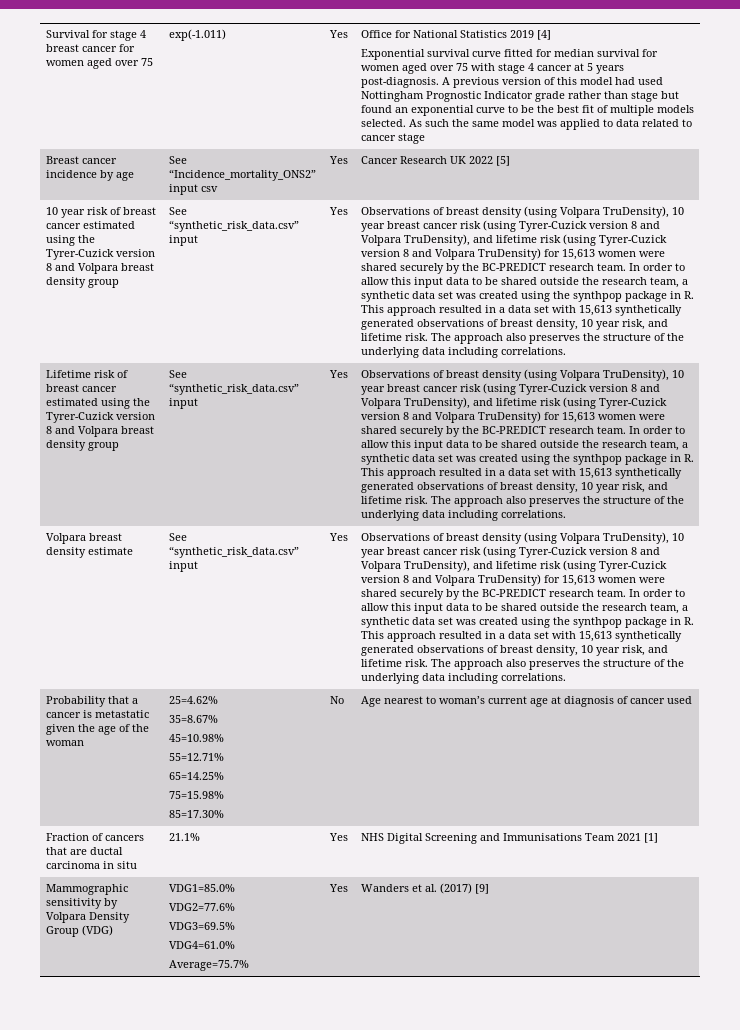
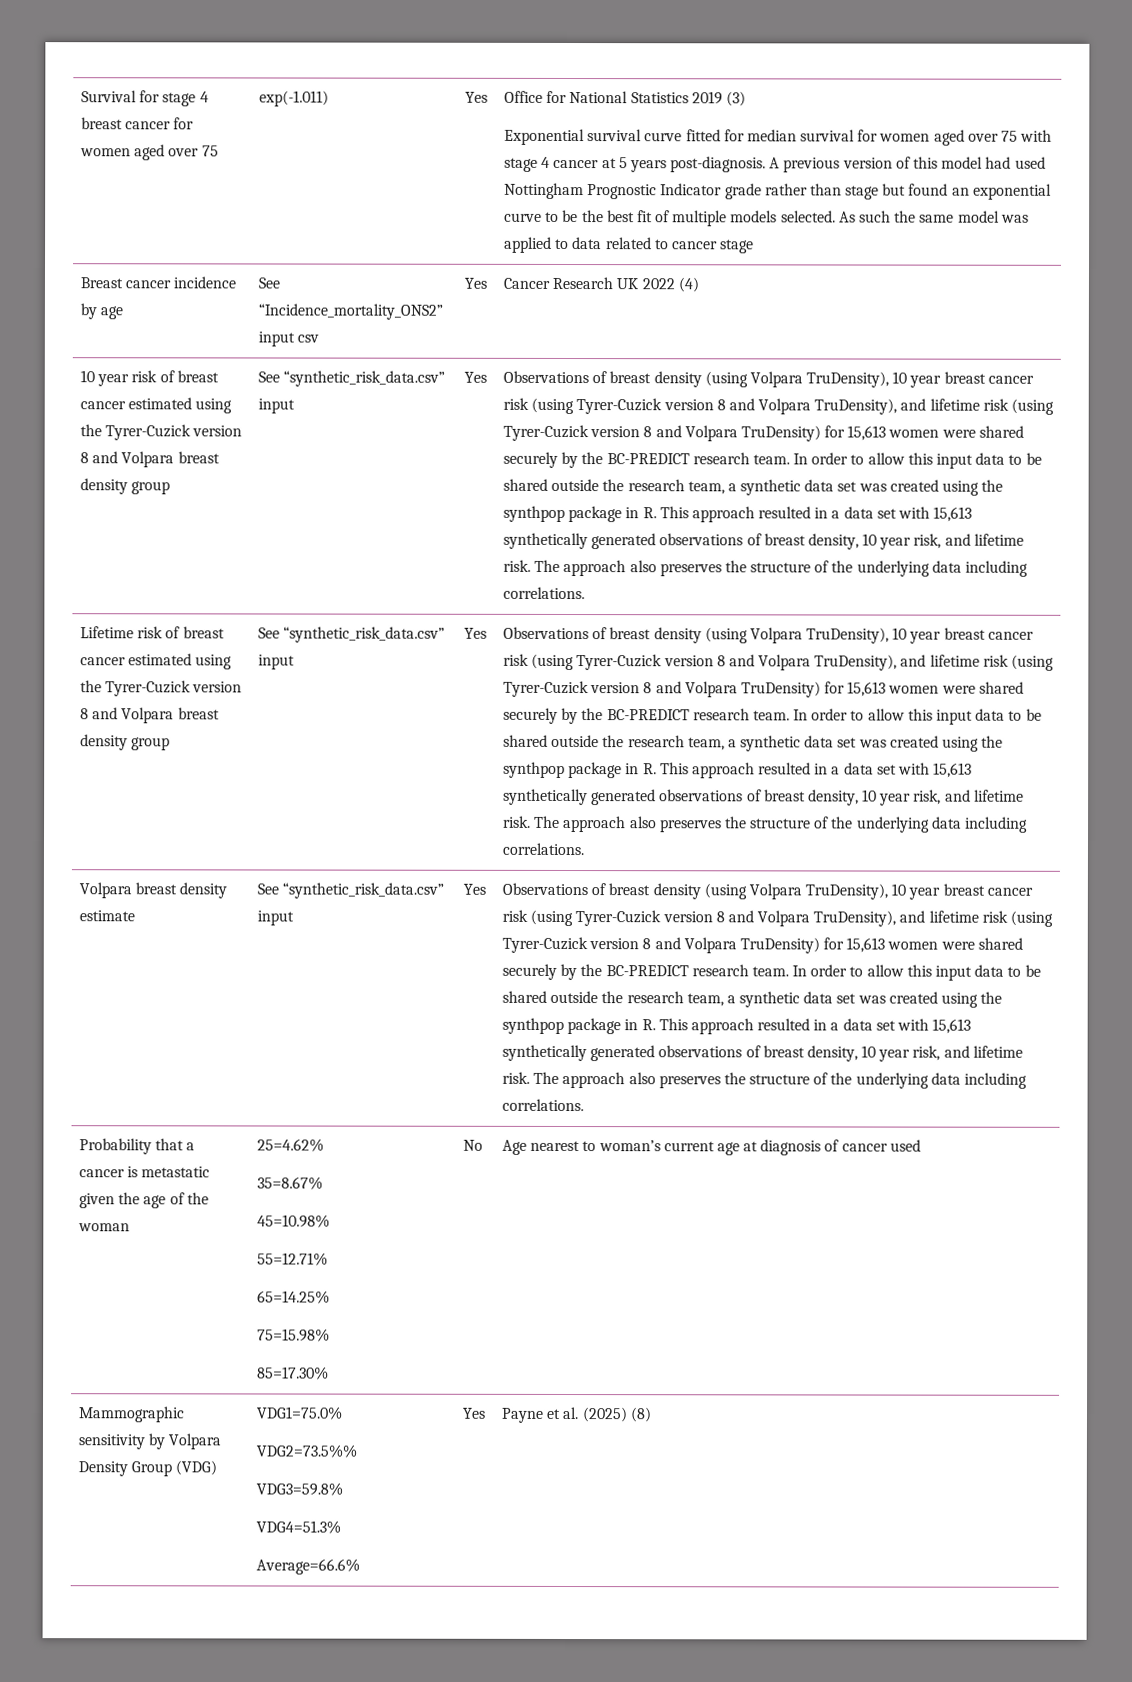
- Office for National Statistics 2019 [4]
+ Office for National Statistics 2019 (3)
- Breast cancer incidence by age | See “Incidence_mortality_ONS2” input csv | Yes | Cancer Research UK 2022 [5]
+ Breast cancer incidence by age | See “Incidence_mortality_ONS2” input csv | Yes | Cancer Research UK 2022 (4)
- Fraction of cancers that are ductal carcinoma in situ | 21.1% | Yes | NHS Digital Screening and Immunisations Team 2021 [1]
- Mammographic sensitivity by Volpara Density Group (VDG) | VDG1=85.0%
- VDG2=77.6%
- VDG3=69.5%
- VDG4=61.0%
- Average=75.7% | Yes | Wanders et al. (2017) [9]
+ Mammographic sensitivity by Volpara Density Group (VDG) | VDG1=75.0%
+ VDG2=73.5%%
+ VDG3=59.8%
+ VDG4=51.3%
+ Average=66.6% | Yes | Payne et al. (2025) (8)

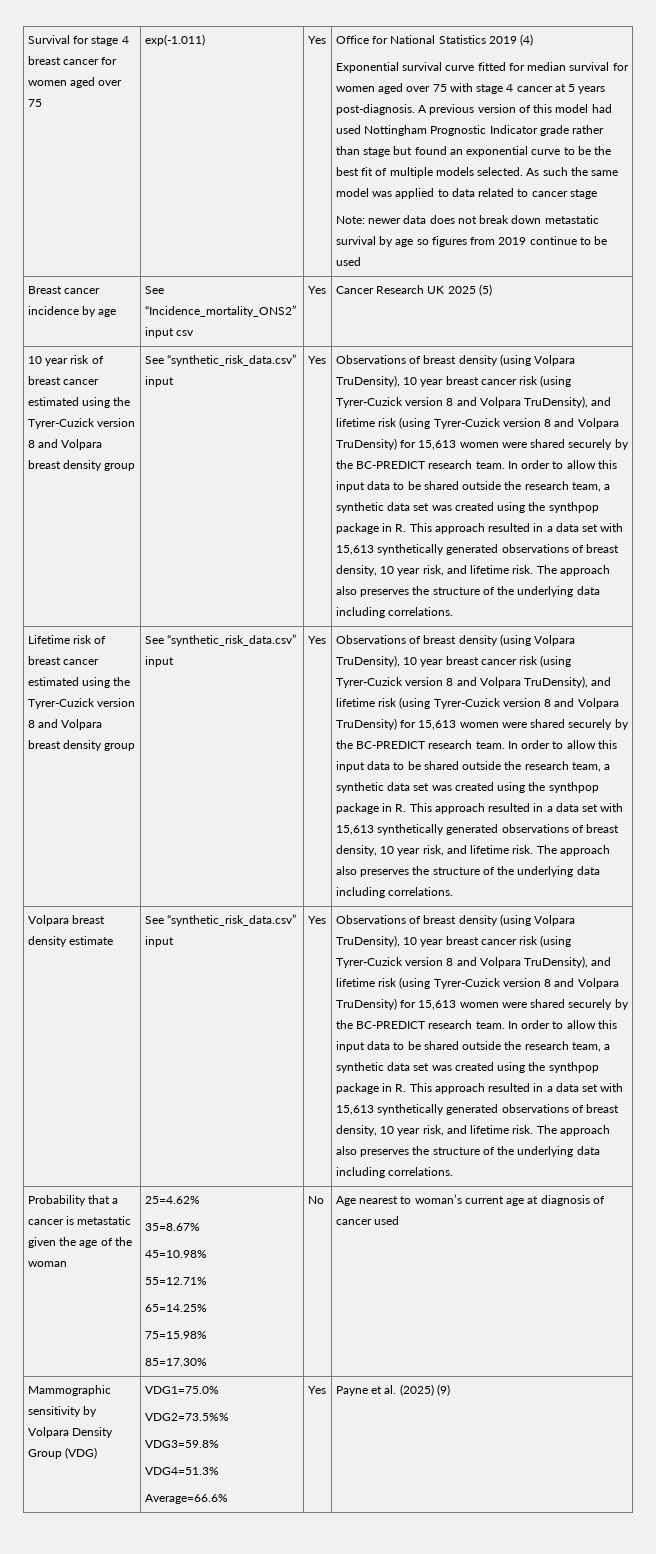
- Office for National Statistics 2019 (3)
+ Office for National Statistics 2019 (4)
+ Note: newer data does not break down metastatic survival by age so figures from 2019 continue to be used
- Breast cancer incidence by age | See “Incidence_mortality_ONS2” input csv | Yes | Cancer Research UK 2022 (4)
+ Breast cancer incidence by age | See “Incidence_mortality_ONS2” input csv | Yes | Cancer Research UK 2025 (5)
  Mammographic sensitivity by Volpara Density Group (VDG) | VDG1=75.0%
  VDG2=73.5%%
  VDG3=59.8%
  VDG4=51.3%
- Average=66.6% | Yes | Payne et al. (2025) (8)
+ Average=66.6% | Yes | Payne et al. (2025) (9)

